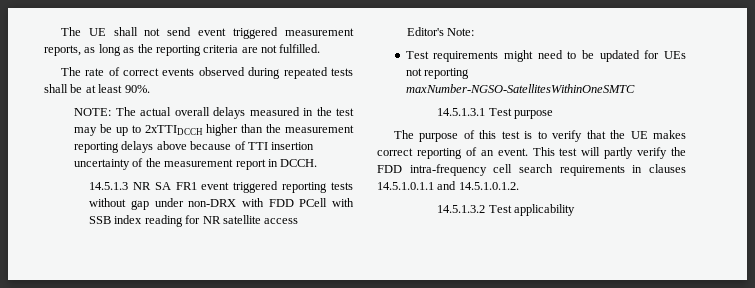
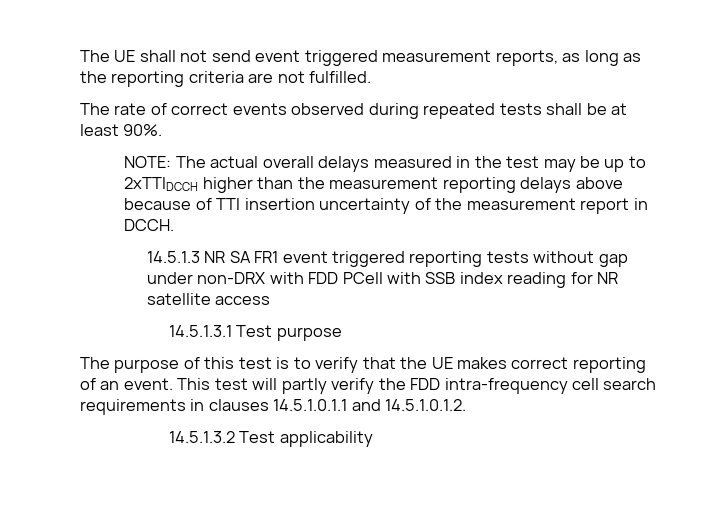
- Editor's Note:
- Test requirements might need to be updated for UEs not reporting maxNumber-NGSO-SatellitesWithinOneSMTC

